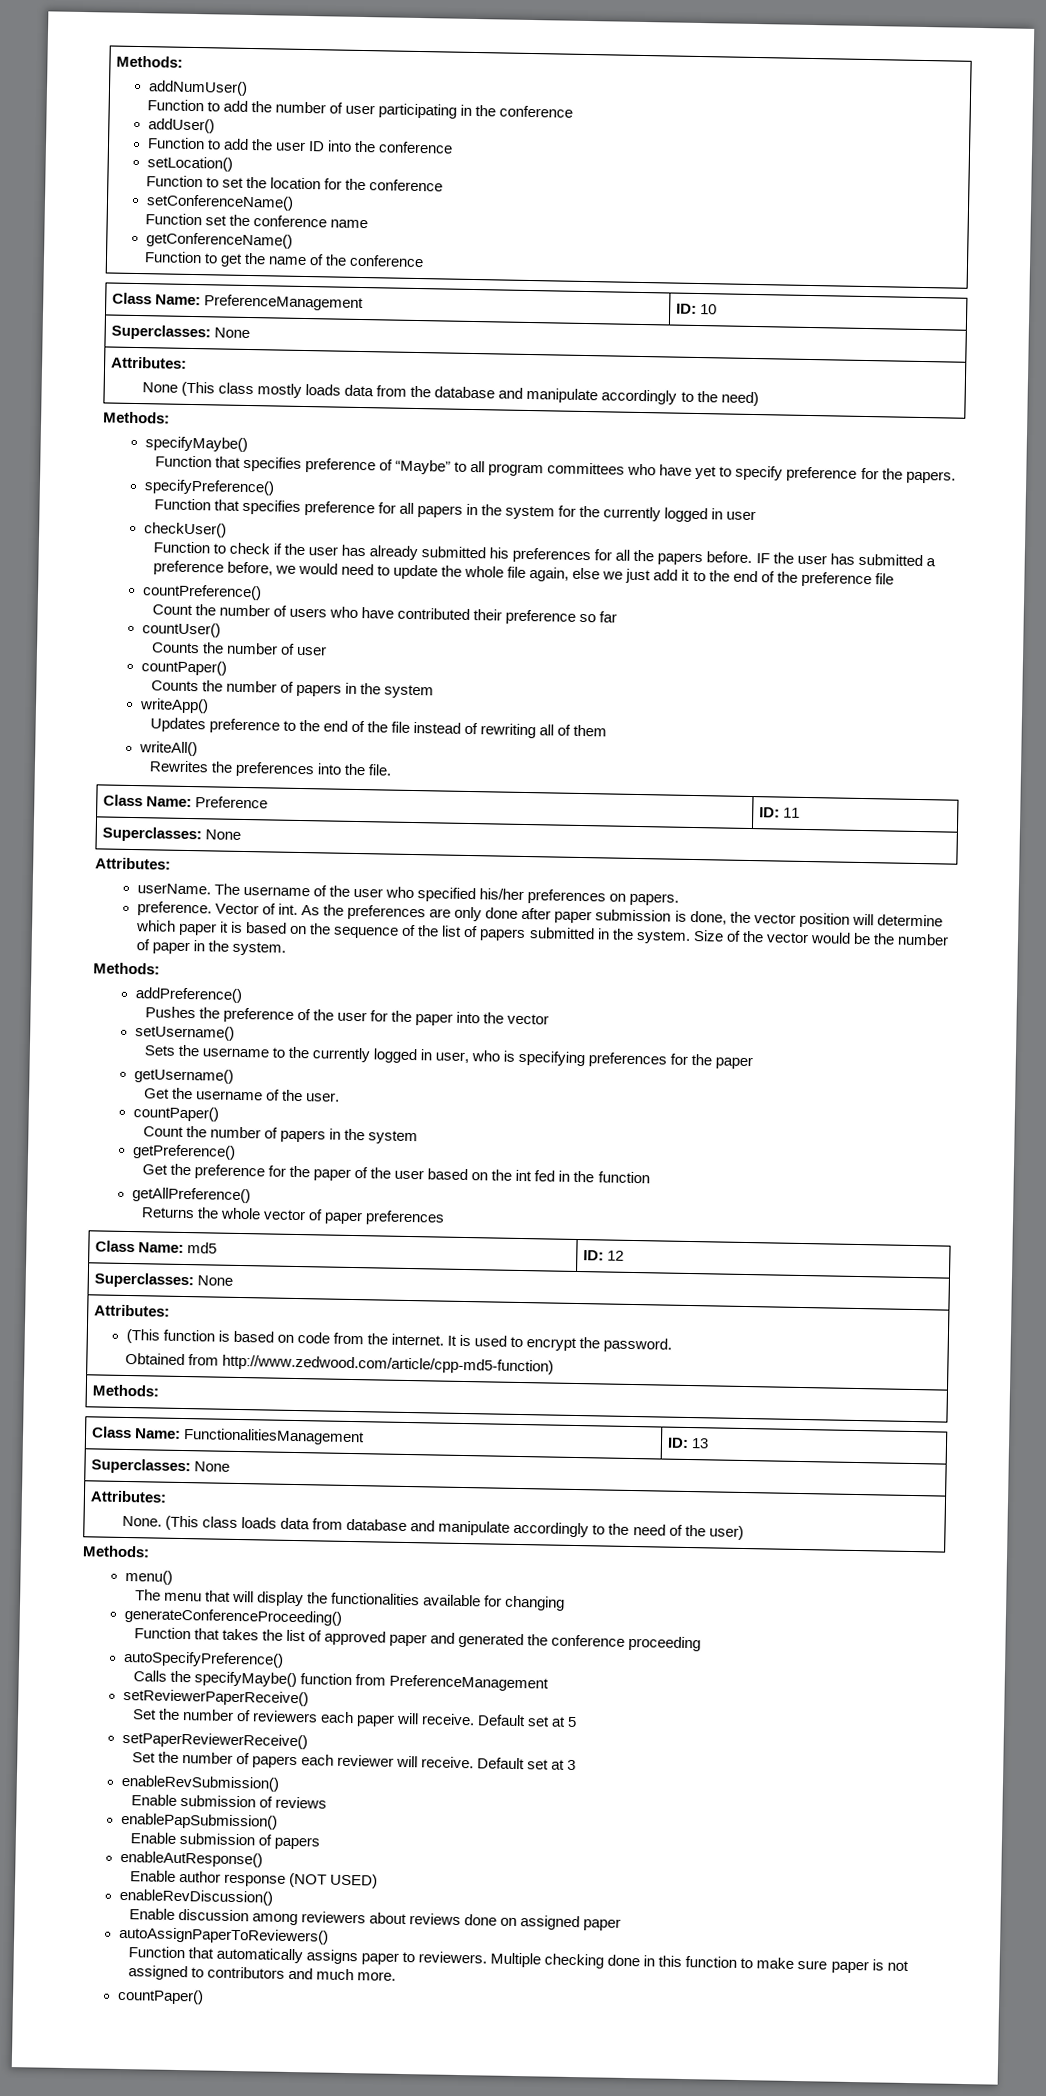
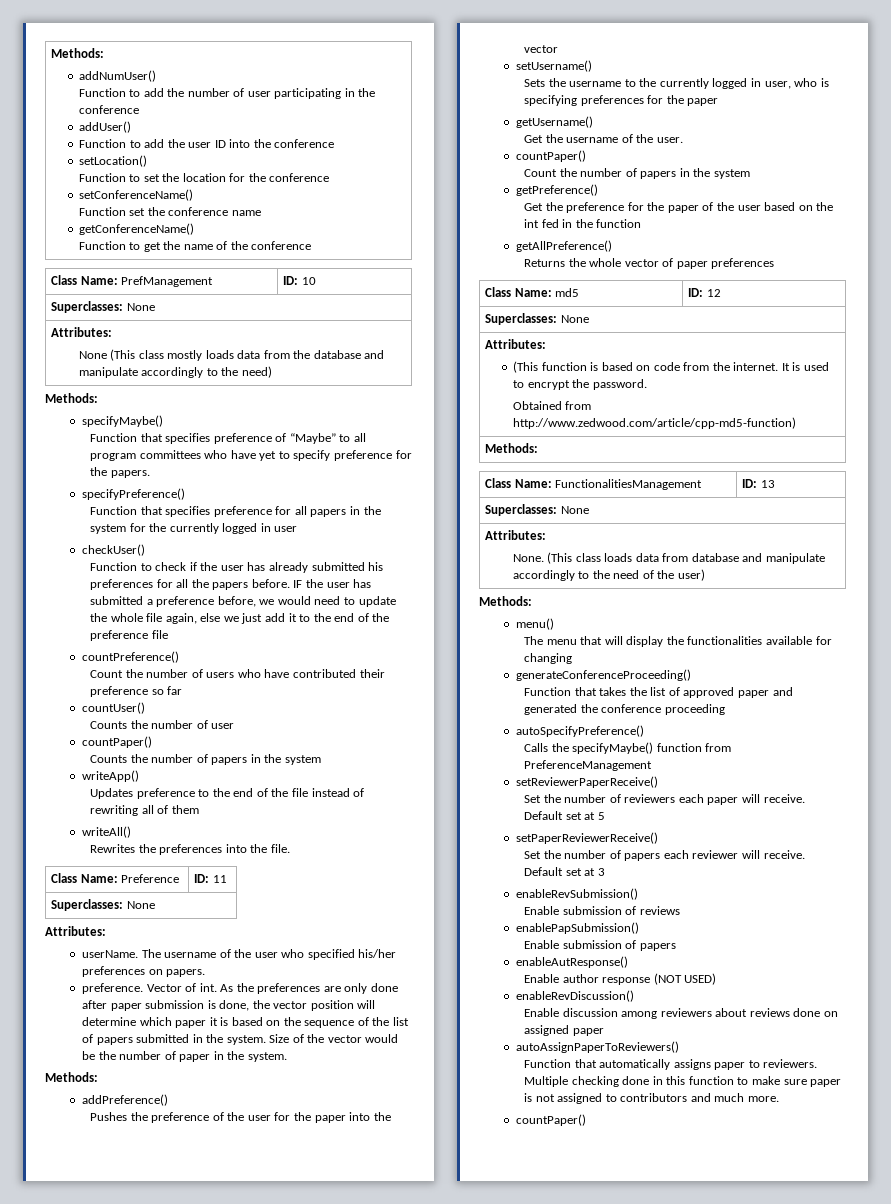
- Class Name: PreferenceManagement | ID: 10
+ Class Name: PrefManagement | ID: 10

